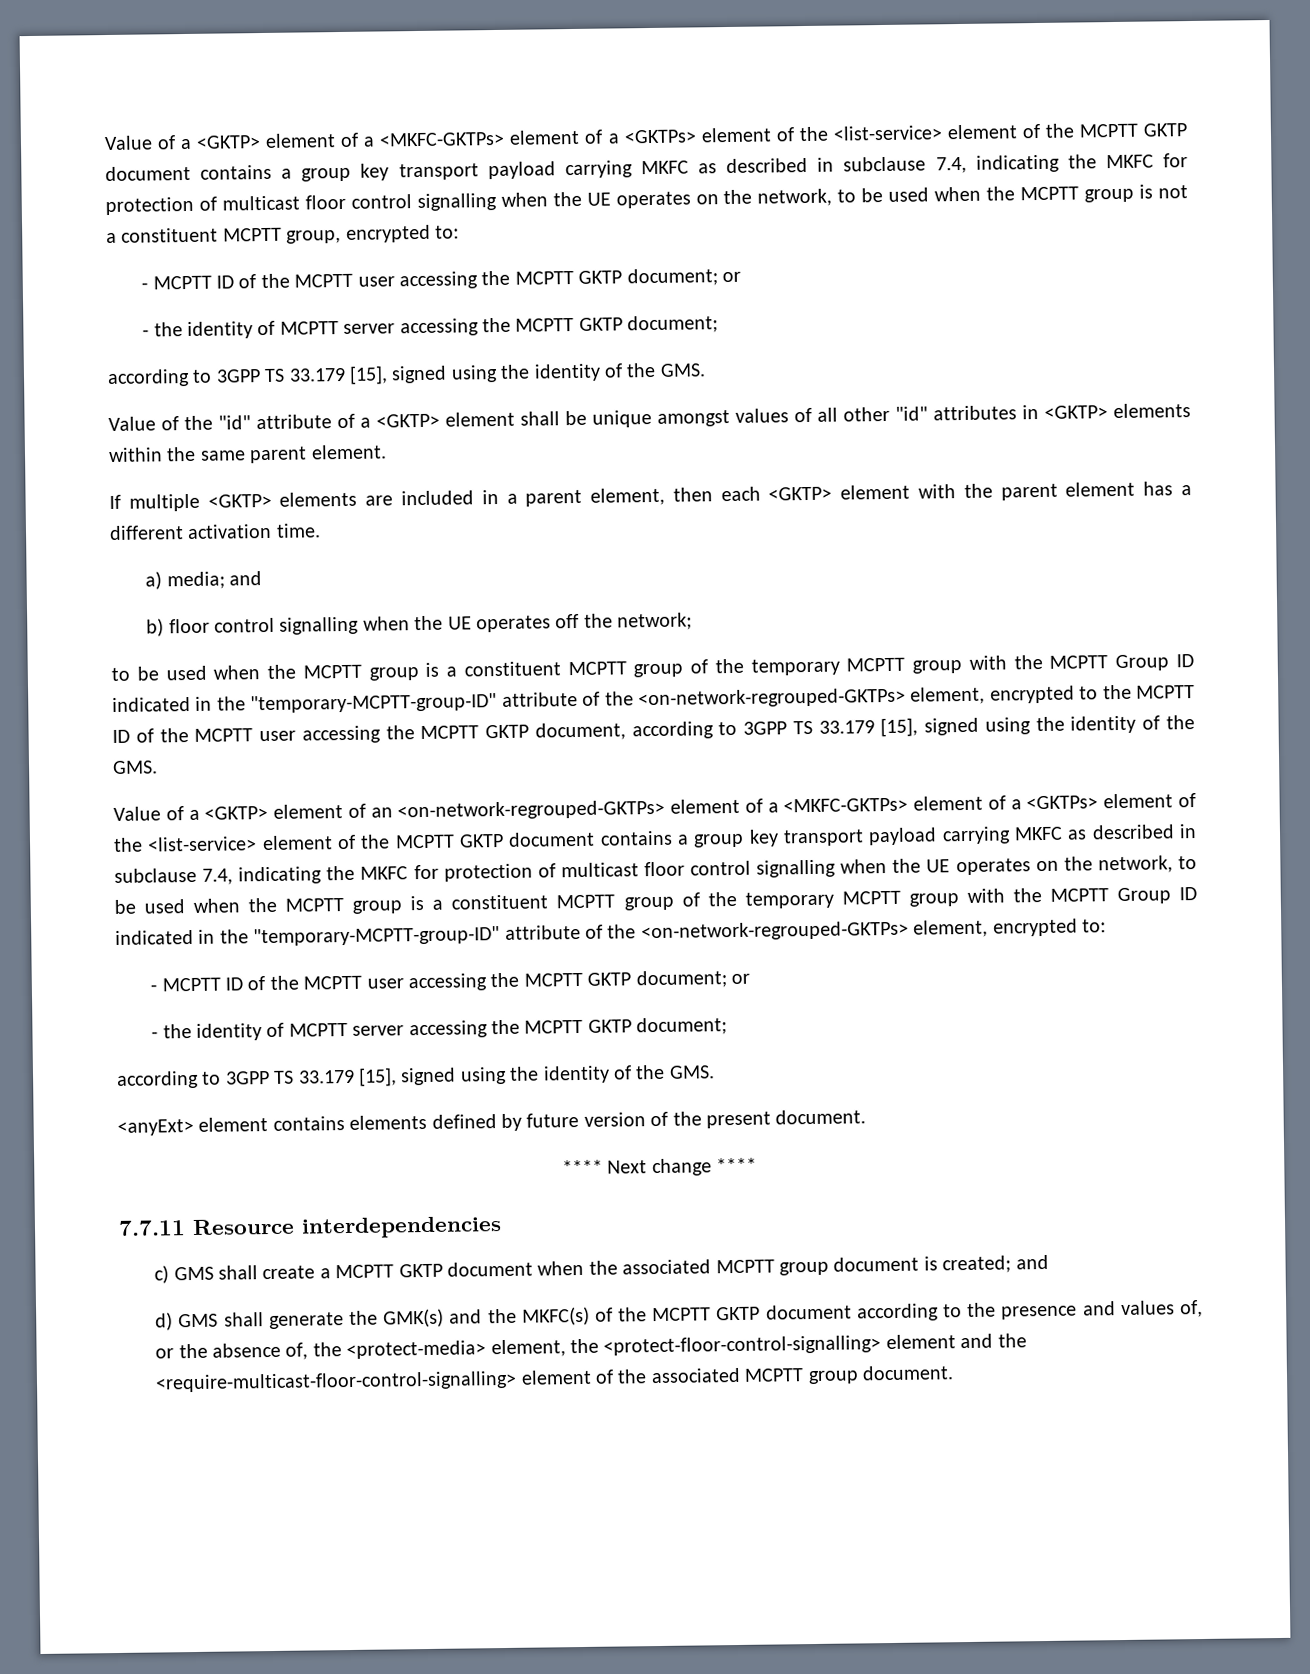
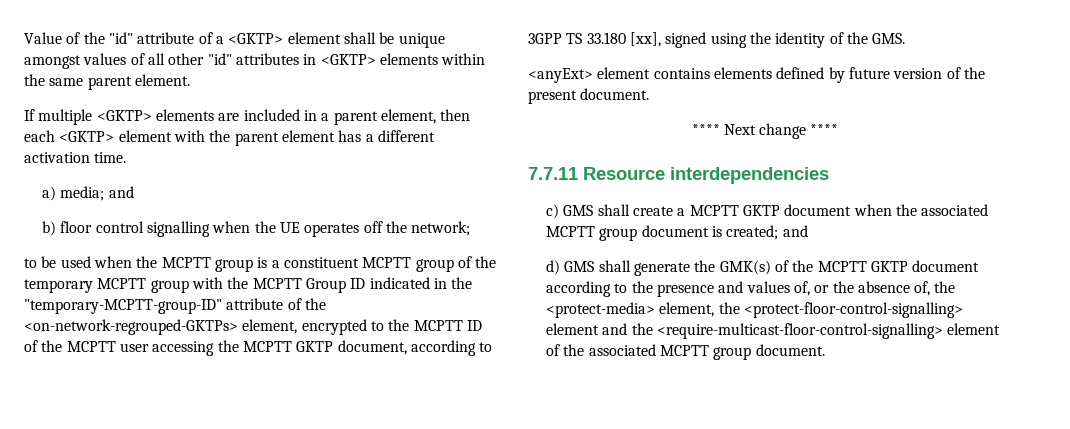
- Value of a <GKTP> element of a <MKFC-GKTPs> element of a <GKTPs> element of the <list-service> element of the MCPTT GKTP document contains a group key transport payload carrying MKFC as described in subclause 7.4, indicating the MKFC for protection of multicast floor control signalling when the UE operates on the network, to be used when the MCPTT group is not a constituent MCPTT group, encrypted to:
- - MCPTT ID of the MCPTT user accessing the MCPTT GKTP document; or
- - the identity of MCPTT server accessing the MCPTT GKTP document;
- according to 3GPP TS 33.179 [15], signed using the identity of the GMS.
- to be used when the MCPTT group is a constituent MCPTT group of the temporary MCPTT group with the MCPTT Group ID indicated in the "temporary-MCPTT-group-ID" attribute of the <on-network-regrouped-GKTPs> element, encrypted to the MCPTT ID of the MCPTT user accessing the MCPTT GKTP document, according to 3GPP TS 33.179 [15], signed using the identity of the GMS.
- Value of a <GKTP> element of an <on-network-regrouped-GKTPs> element of a <MKFC-GKTPs> element of a <GKTPs> element of the <list-service> element of the MCPTT GKTP document contains a group key transport payload carrying MKFC as described in subclause 7.4, indicating the MKFC for protection of multicast floor control signalling when the UE operates on the network, to be used when the MCPTT group is a constituent MCPTT group of the temporary MCPTT group with the MCPTT Group ID indicated in the "temporary-MCPTT-group-ID" attribute of the <on-network-regrouped-GKTPs> element, encrypted to:
- - MCPTT ID of the MCPTT user accessing the MCPTT GKTP document; or
- - the identity of MCPTT server accessing the MCPTT GKTP document;
- according to 3GPP TS 33.179 [15], signed using the identity of the GMS.
+ to be used when the MCPTT group is a constituent MCPTT group of the temporary MCPTT group with the MCPTT Group ID indicated in the "temporary-MCPTT-group-ID" attribute of the <on-network-regrouped-GKTPs> element, encrypted to the MCPTT ID of the MCPTT user accessing the MCPTT GKTP document, according to 3GPP TS 33.180 [xx], signed using the identity of the GMS.
- d) GMS shall generate the GMK(s) and the MKFC(s) of the MCPTT GKTP document according to the presence and values of, or the absence of, the <protect-media> element, the <protect-floor-control-signalling> element and the <require-multicast-floor-control-signalling> element of the associated MCPTT group document.
+ d) GMS shall generate the GMK(s) of the MCPTT GKTP document according to the presence and values of, or the absence of, the <protect-media> element, the <protect-floor-control-signalling> element and the <require-multicast-floor-control-signalling> element of the associated MCPTT group document.

